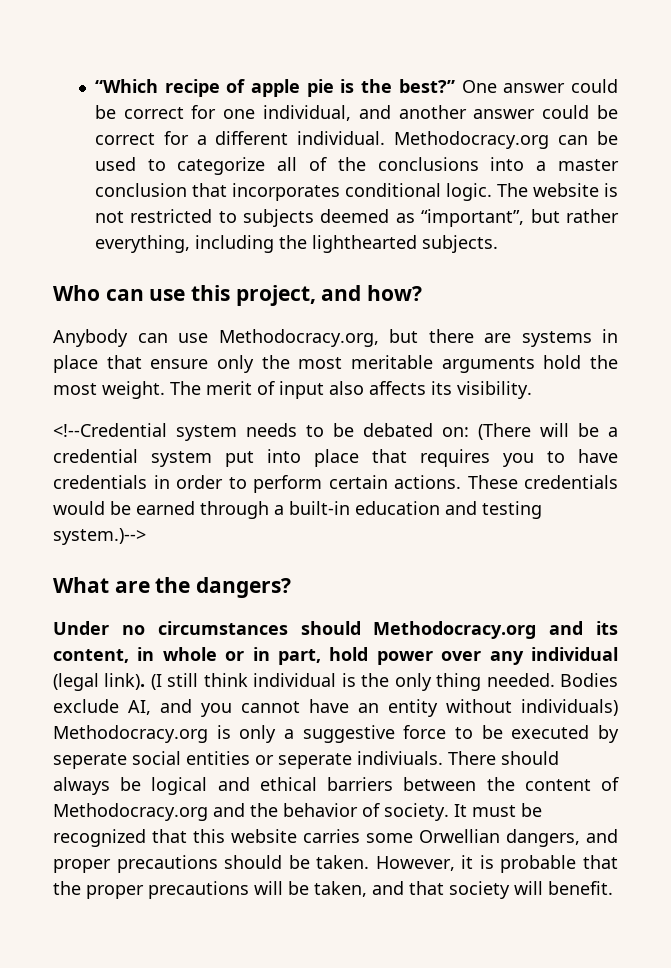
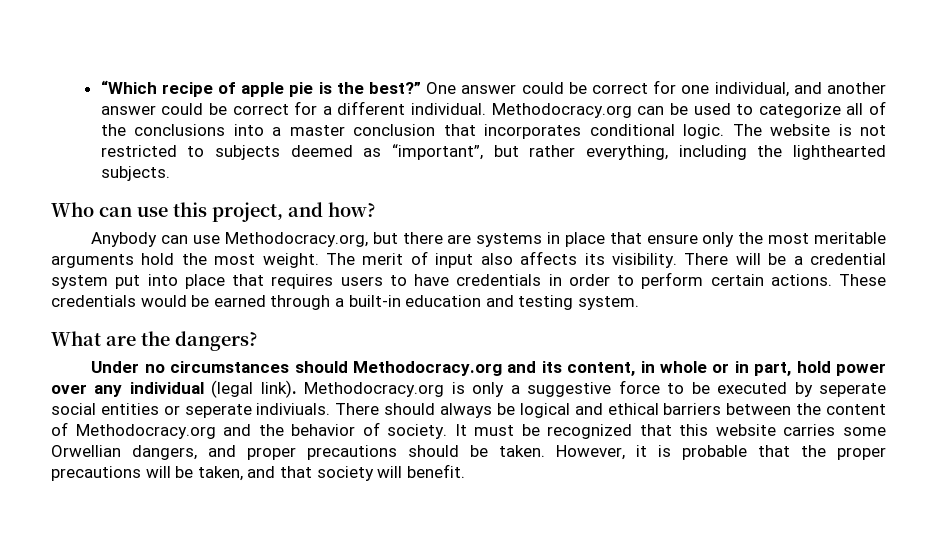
- The merit of input also affects its visibility.
- <!--Credential system needs to be debated on: (There will be a credential system put into place that requires you to have credentials in order to perform certain actions.
+ The merit of input also affects its visibility. There will be a credential system put into place that requires users to have credentials in order to perform certain actions.
- These credentials would be earned through a built-in education and testing system.)-->
+ These credentials would be earned through a built-in education and testing system.
- (I still think individual is the only thing needed. Bodies exclude AI, and you cannot have an entity without individuals) Methodocracy.org is only a suggestive force to be executed by seperate social entities or seperate indiviuals.
+ Methodocracy.org is only a suggestive force to be executed by seperate social entities or seperate indiviuals.

